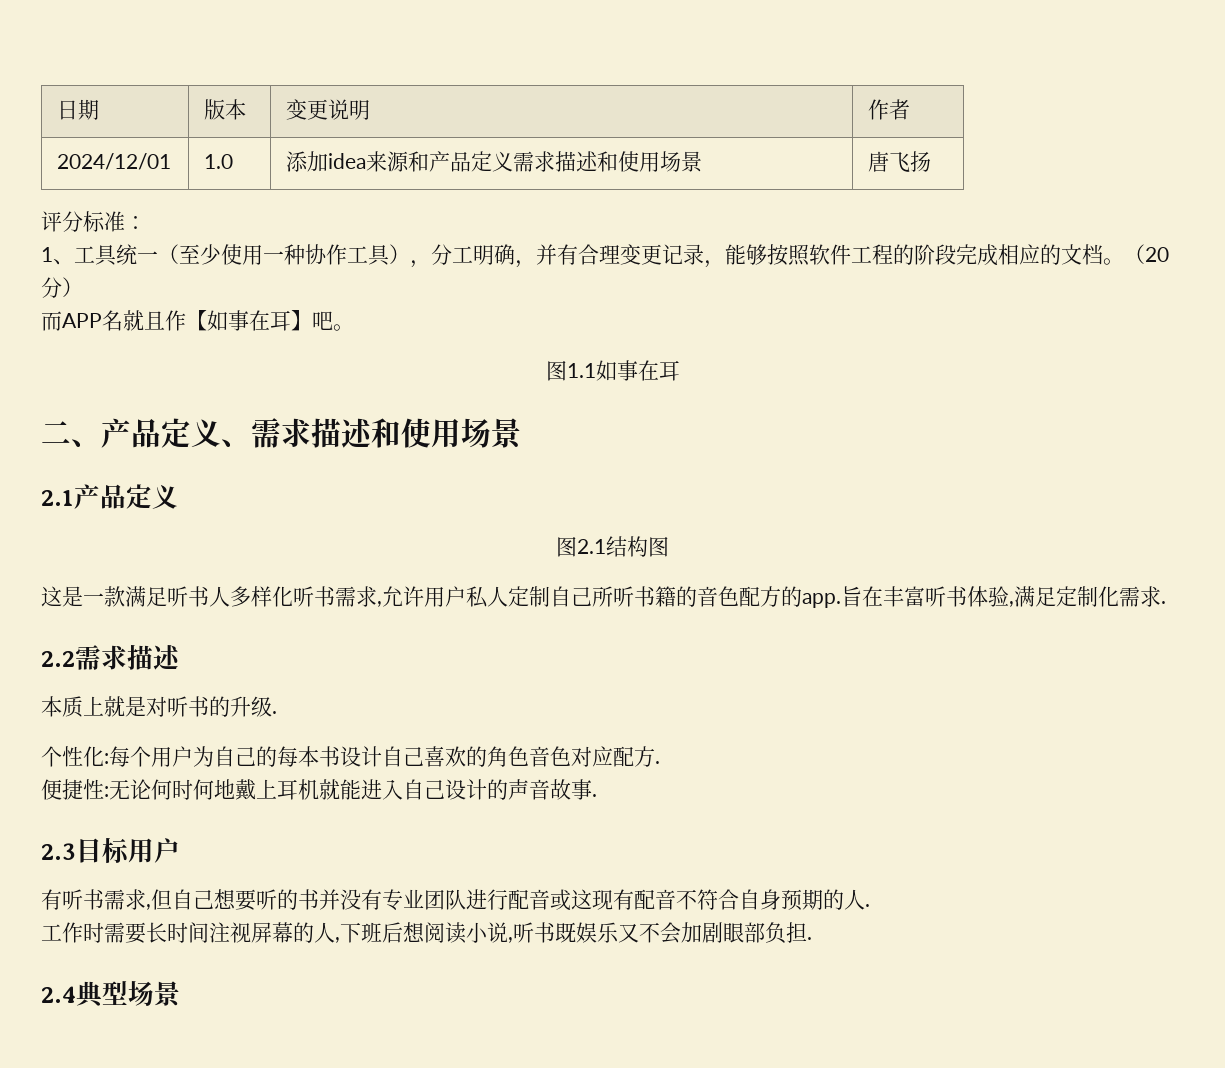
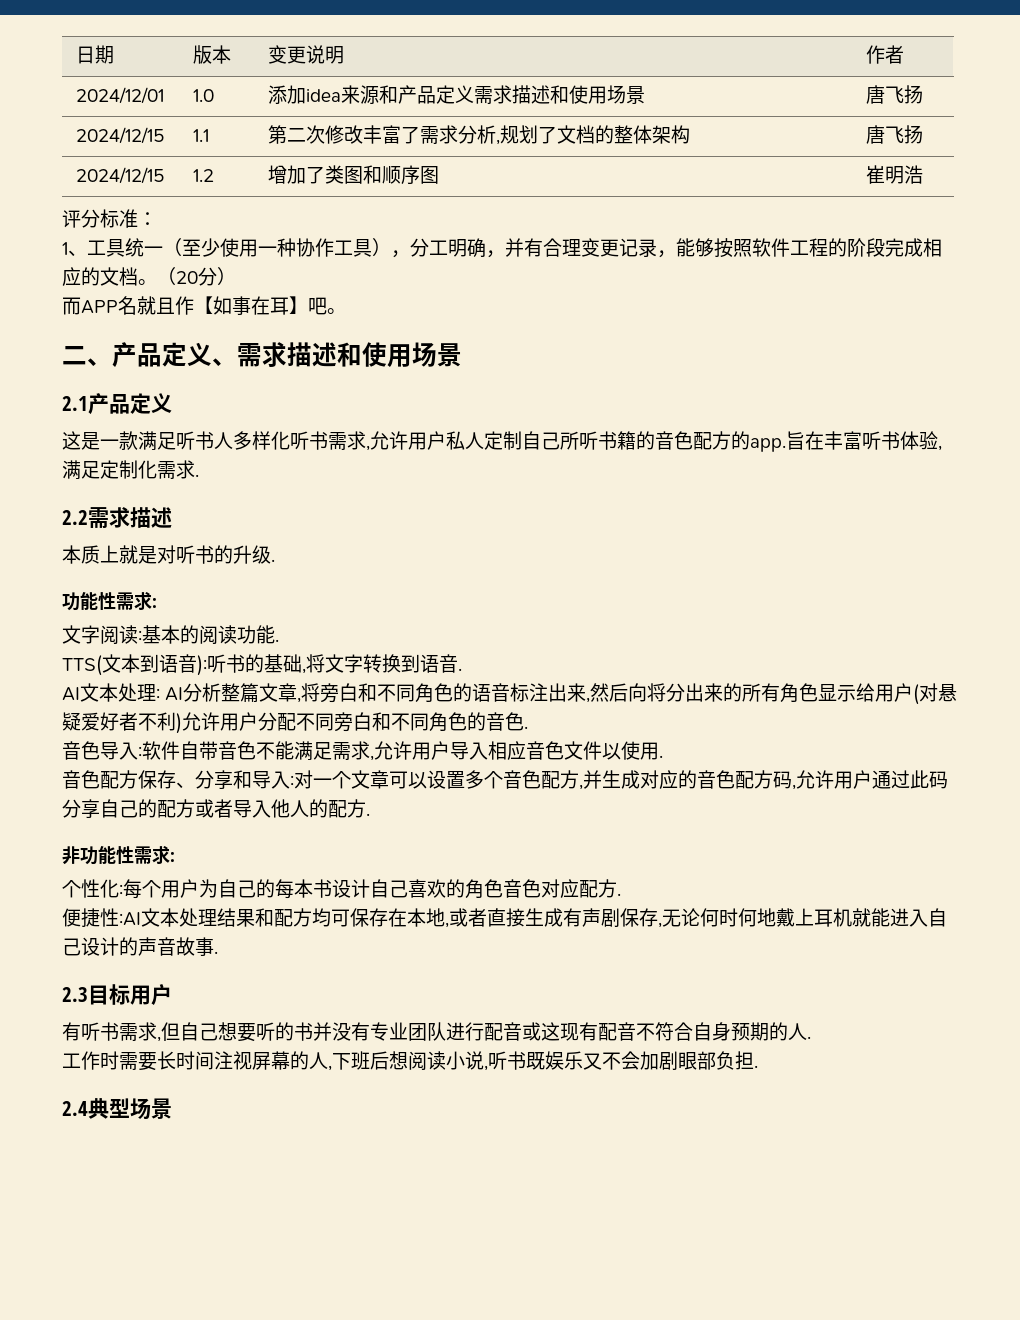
+ 2024/12/15 | 1.1 | 第二次修改丰富了需求分析,规划了文档的整体架构 | 唐飞扬
+ 2024/12/15 | 1.2 | 增加了类图和顺序图 | 崔明浩
- 图1.1如事在耳
- 图2.1结构图
  本质上就是对听书的升级.
+ 功能性需求:
+ 文字阅读:基本的阅读功能.
+ TTS(文本到语音):听书的基础,将文字转换到语音.
+ AI文本处理: AI分析整篇文章,将旁白和不同角色的语音标注出来,然后向将分出来的所有角色显示给用户(对悬疑爱好者不利)允许用户分配不同旁白和不同角色的音色.
+ 音色导入:软件自带音色不能满足需求,允许用户导入相应音色文件以使用.
+ 音色配方保存、分享和导入:对一个文章可以设置多个音色配方,并生成对应的音色配方码,允许用户通过此码分享自己的配方或者导入他人的配方.
+ 非功能性需求:
- 便捷性:无论何时何地戴上耳机就能进入自己设计的声音故事.
+ 便捷性:AI文本处理结果和配方均可保存在本地,或者直接生成有声剧保存,无论何时何地戴上耳机就能进入自己设计的声音故事.

